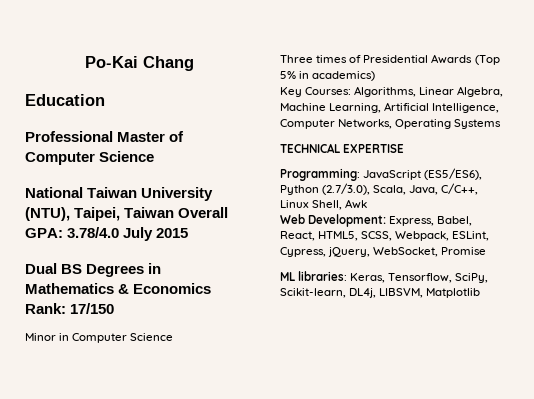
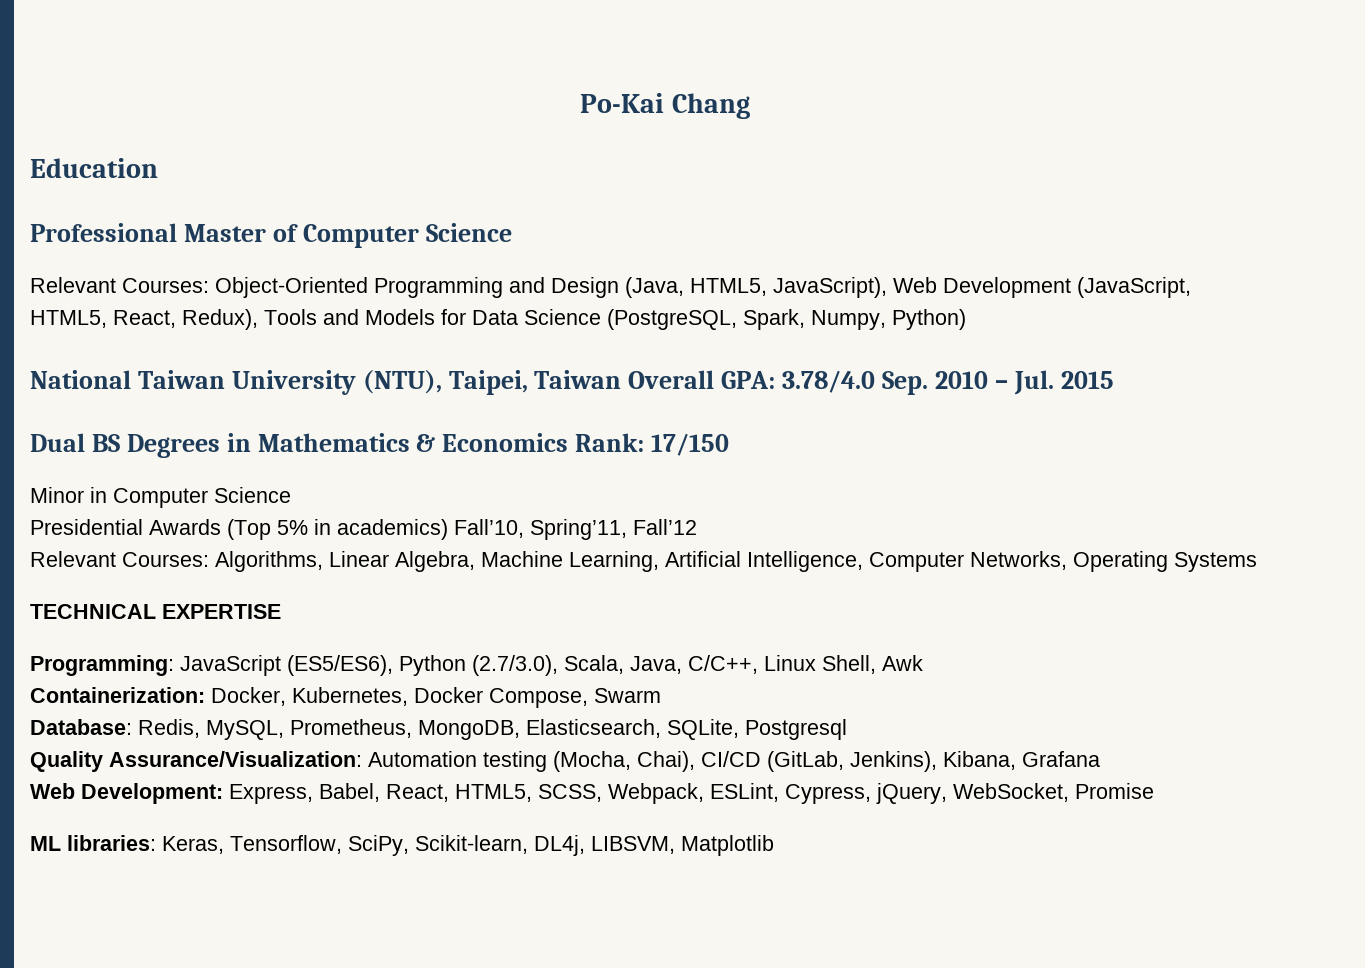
+ Relevant Courses: Object-Oriented Programming and Design (Java, HTML5, JavaScript), Web Development (JavaScript,
+ HTML5, React, Redux), Tools and Models for Data Science (PostgreSQL, Spark, Numpy, Python)
- National Taiwan University (NTU), Taipei, Taiwan Overall GPA: 3.78/4.0 July 2015
+ National Taiwan University (NTU), Taipei, Taiwan Overall GPA: 3.78/4.0 Sep. 2010 – Jul. 2015
- Three times of Presidential Awards (Top 5% in academics)
- Key Courses: Algorithms, Linear Algebra, Machine Learning, Artificial Intelligence, Computer Networks, Operating Systems
+ Presidential Awards (Top 5% in academics) Fall’10, Spring’11, Fall’12
+ Relevant Courses: Algorithms, Linear Algebra, Machine Learning, Artificial Intelligence, Computer Networks, Operating Systems
+ Containerization: Docker, Kubernetes, Docker Compose, Swarm
+ Database: Redis, MySQL, Prometheus, MongoDB, Elasticsearch, SQLite, Postgresql
+ Quality Assurance/Visualization: Automation testing (Mocha, Chai), CI/CD (GitLab, Jenkins), Kibana, Grafana

